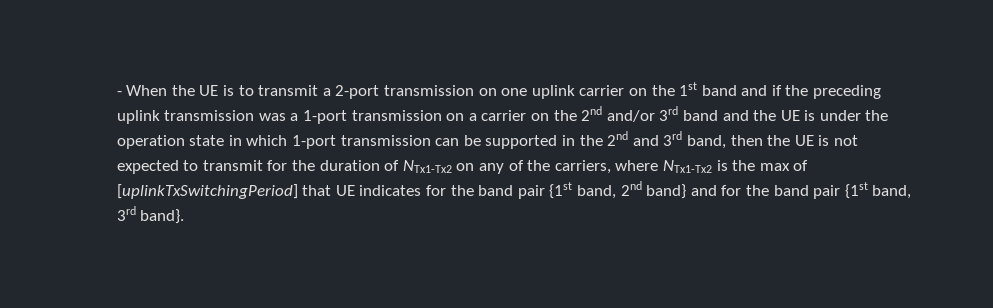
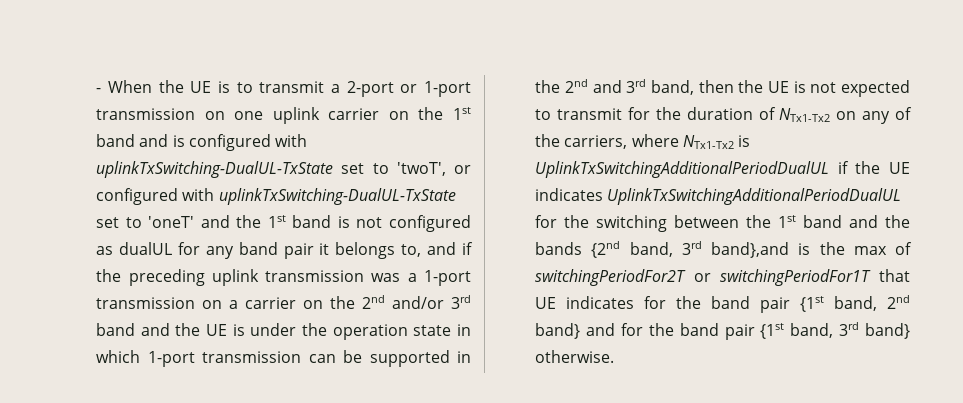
- - When the UE is to transmit a 2-port transmission on one uplink carrier on the 1st band and if the preceding uplink transmission was a 1-port transmission on a carrier on the 2nd and/or 3rd band and the UE is under the operation state in which 1-port transmission can be supported in the 2nd and 3rd band, then the UE is not expected to transmit for the duration of NTx1-Tx2 on any of the carriers, where NTx1-Tx2 is the max of [uplinkTxSwitchingPeriod] that UE indicates for the band pair {1st band, 2nd band} and for the band pair {1st band, 3rd band}.
+ - When the UE is to transmit a 2-port or 1-port transmission on one uplink carrier on the 1st band and is configured with uplinkTxSwitching-DualUL-TxState set to 'twoT', or configured with uplinkTxSwitching-DualUL-TxState set to 'oneT' and the 1st band is not configured as dualUL for any band pair it belongs to, and if the preceding uplink transmission was a 1-port transmission on a carrier on the 2nd and/or 3rd band and the UE is under the operation state in which 1-port transmission can be supported in the 2nd and 3rd band, then the UE is not expected to transmit for the duration of NTx1-Tx2 on any of the carriers, where NTx1-Tx2 is UplinkTxSwitchingAdditionalPeriodDualUL if the UE indicates UplinkTxSwitchingAdditionalPeriodDualUL for the switching between the 1st band and the bands {2nd band, 3rd band},and is the max of switchingPeriodFor2T or switchingPeriodFor1T that UE indicates for the band pair {1st band, 2nd band} and for the band pair {1st band, 3rd band} otherwise.

